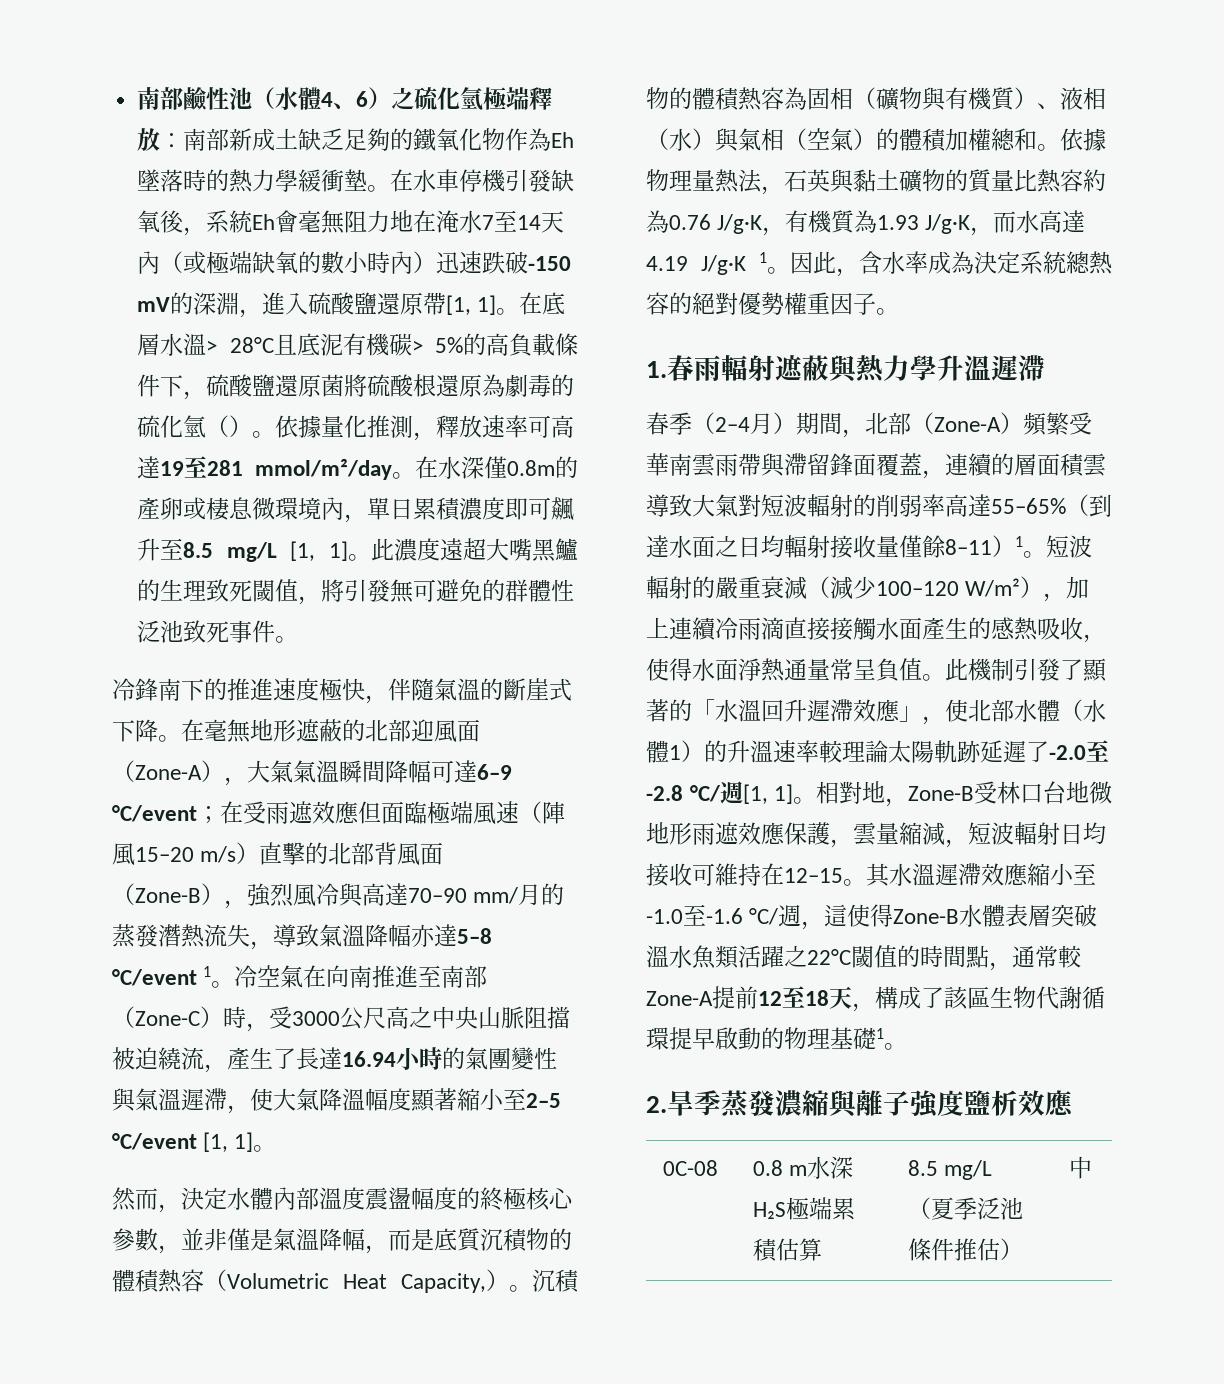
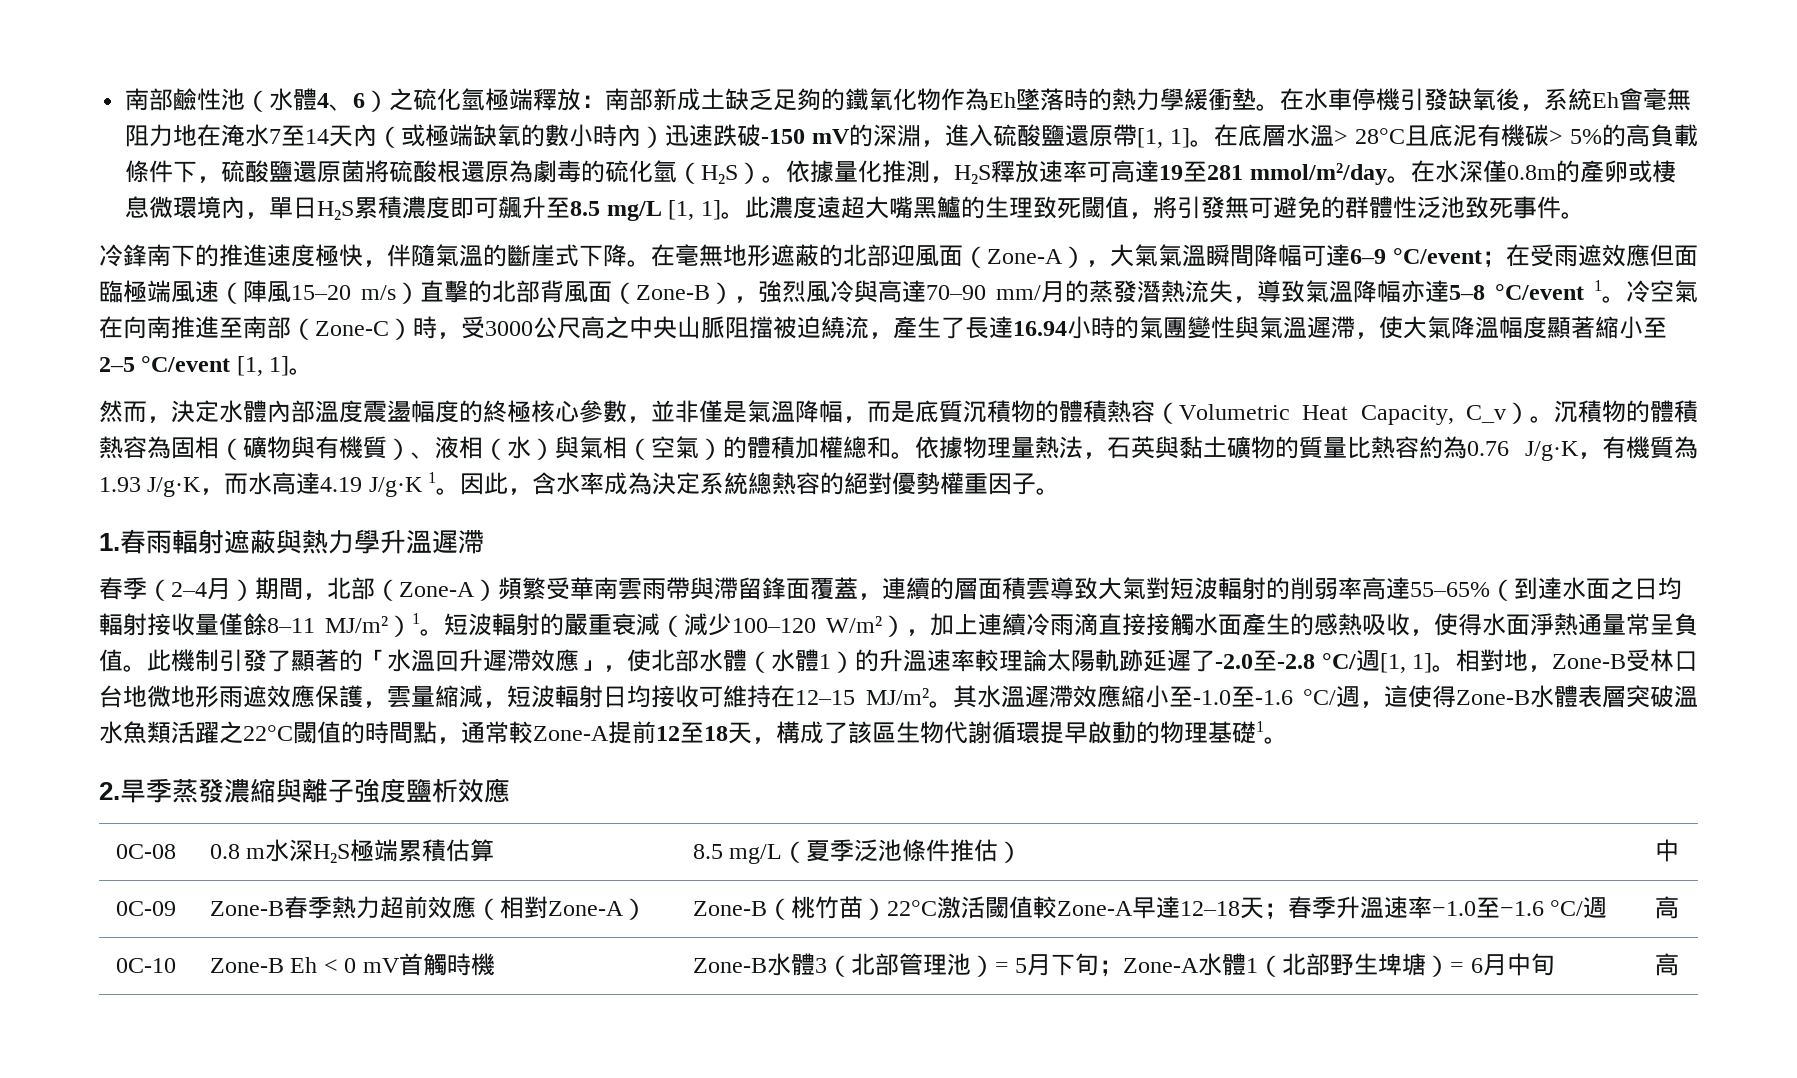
- 在底層水溫> 28°C且底泥有機碳> 5%的高負載條件下，硫酸鹽還原菌將硫酸根還原為劇毒的硫化氫（）。
+ 在底層水溫> 28°C且底泥有機碳> 5%的高負載條件下，硫酸鹽還原菌將硫酸根還原為劇毒的硫化氫（H₂S）。
- 依據量化推測，釋放速率可高達19至281 mmol/m²/day。
+ 依據量化推測，H₂S釋放速率可高達19至281 mmol/m²/day。
- 在水深僅0.8m的產卵或棲息微環境內，單日累積濃度即可飆升至8.5 mg/L [1, 1]。
+ 在水深僅0.8m的產卵或棲息微環境內，單日H₂S累積濃度即可飆升至8.5 mg/L [1, 1]。
- 然而，決定水體內部溫度震盪幅度的終極核心參數，並非僅是氣溫降幅，而是底質沉積物的體積熱容（Volumetric Heat Capacity,）。
+ 然而，決定水體內部溫度震盪幅度的終極核心參數，並非僅是氣溫降幅，而是底質沉積物的體積熱容（Volumetric Heat Capacity, C_v）。
- 春季（2–4月）期間，北部（Zone-A）頻繁受華南雲雨帶與滯留鋒面覆蓋，連續的層面積雲導致大氣對短波輻射的削弱率高達55–65%（到達水面之日均輻射接收量僅餘8–11）1。
+ 春季（2–4月）期間，北部（Zone-A）頻繁受華南雲雨帶與滯留鋒面覆蓋，連續的層面積雲導致大氣對短波輻射的削弱率高達55–65%（到達水面之日均輻射接收量僅餘8–11 MJ/m²）1。
- 相對地，Zone-B受林口台地微地形雨遮效應保護，雲量縮減，短波輻射日均接收可維持在12–15。
+ 相對地，Zone-B受林口台地微地形雨遮效應保護，雲量縮減，短波輻射日均接收可維持在12–15 MJ/m²。
+ 0C-09 | Zone-B春季熱力超前效應（相對Zone-A） | Zone-B（桃竹苗）22°C激活閾值較Zone-A早達12–18天；春季升溫速率−1.0至−1.6 °C/週 | 高
+ 0C-10 | Zone-B Eh < 0 mV首觸時機 | Zone-B水體3（北部管理池）= 5月下旬；Zone-A水體1（北部野生埤塘）= 6月中旬 | 高

